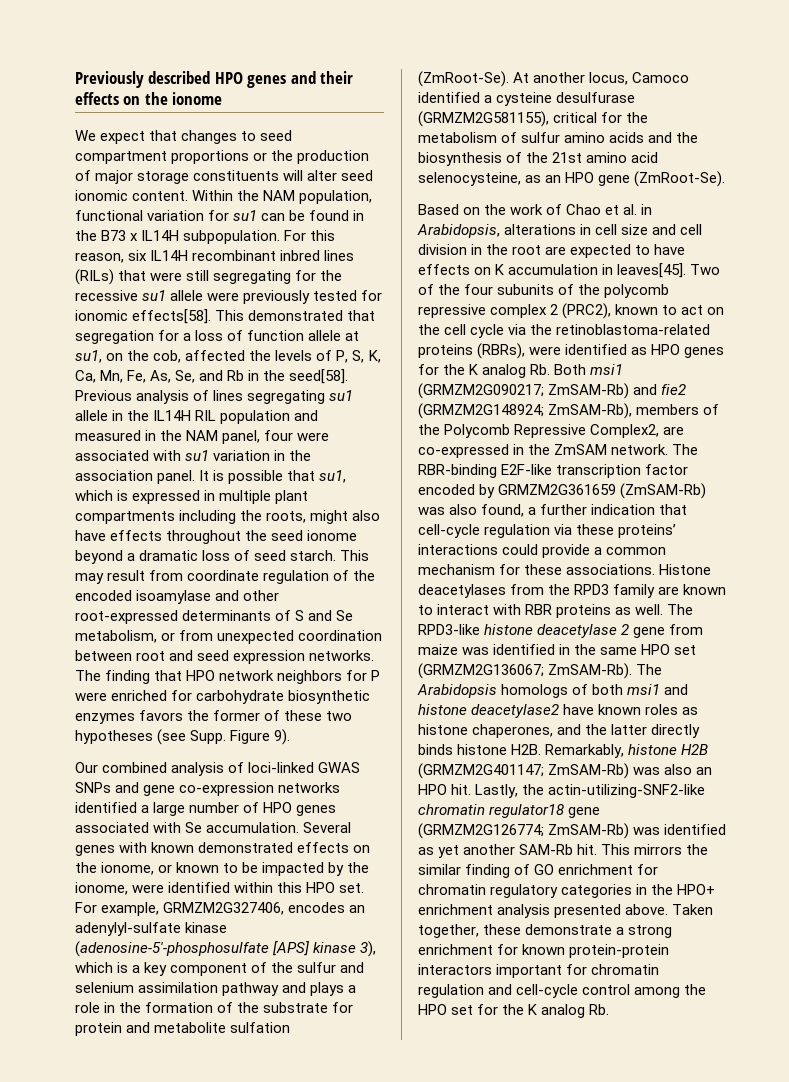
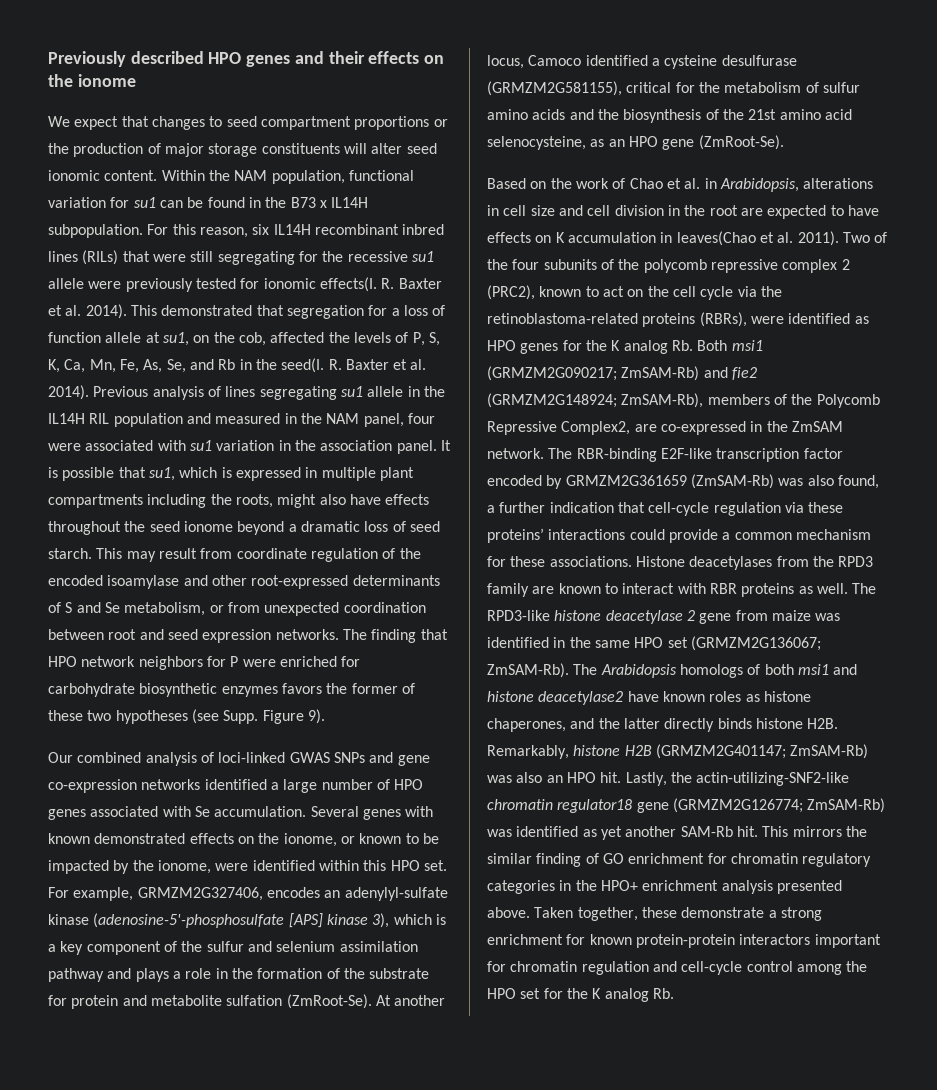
- For this reason, six IL14H recombinant inbred lines (RILs) that were still segregating for the recessive su1 allele were previously tested for ionomic effects[58].
+ For this reason, six IL14H recombinant inbred lines (RILs) that were still segregating for the recessive su1 allele were previously tested for ionomic effects(I. R. Baxter et al. 2014).
- This demonstrated that segregation for a loss of function allele at su1, on the cob, affected the levels of P, S, K, Ca, Mn, Fe, As, Se, and Rb in the seed[58].
+ This demonstrated that segregation for a loss of function allele at su1, on the cob, affected the levels of P, S, K, Ca, Mn, Fe, As, Se, and Rb in the seed(I. R. Baxter et al. 2014).
- Based on the work of Chao et al. in Arabidopsis, alterations in cell size and cell division in the root are expected to have effects on K accumulation in leaves[45].
+ Based on the work of Chao et al. in Arabidopsis, alterations in cell size and cell division in the root are expected to have effects on K accumulation in leaves(Chao et al. 2011).

